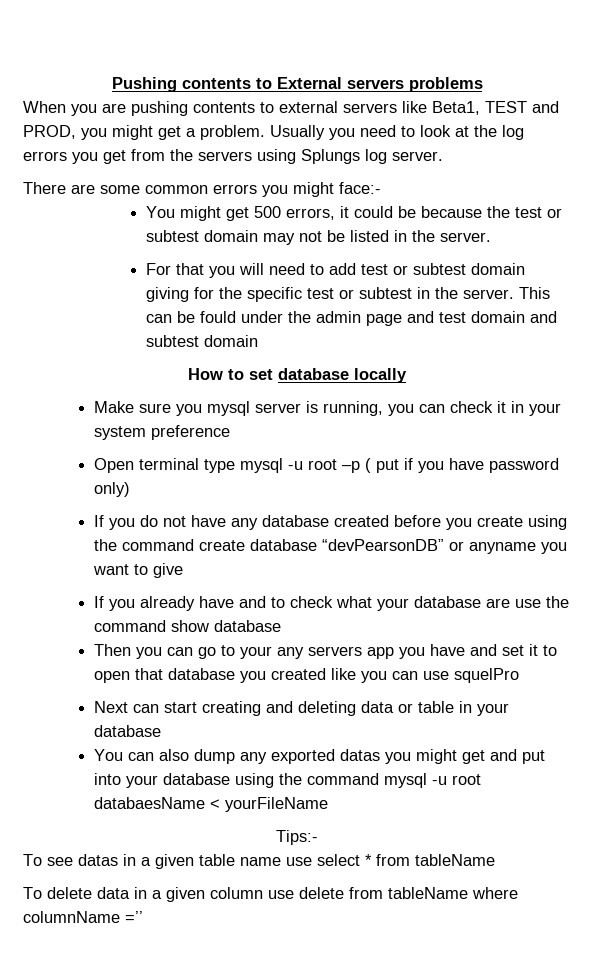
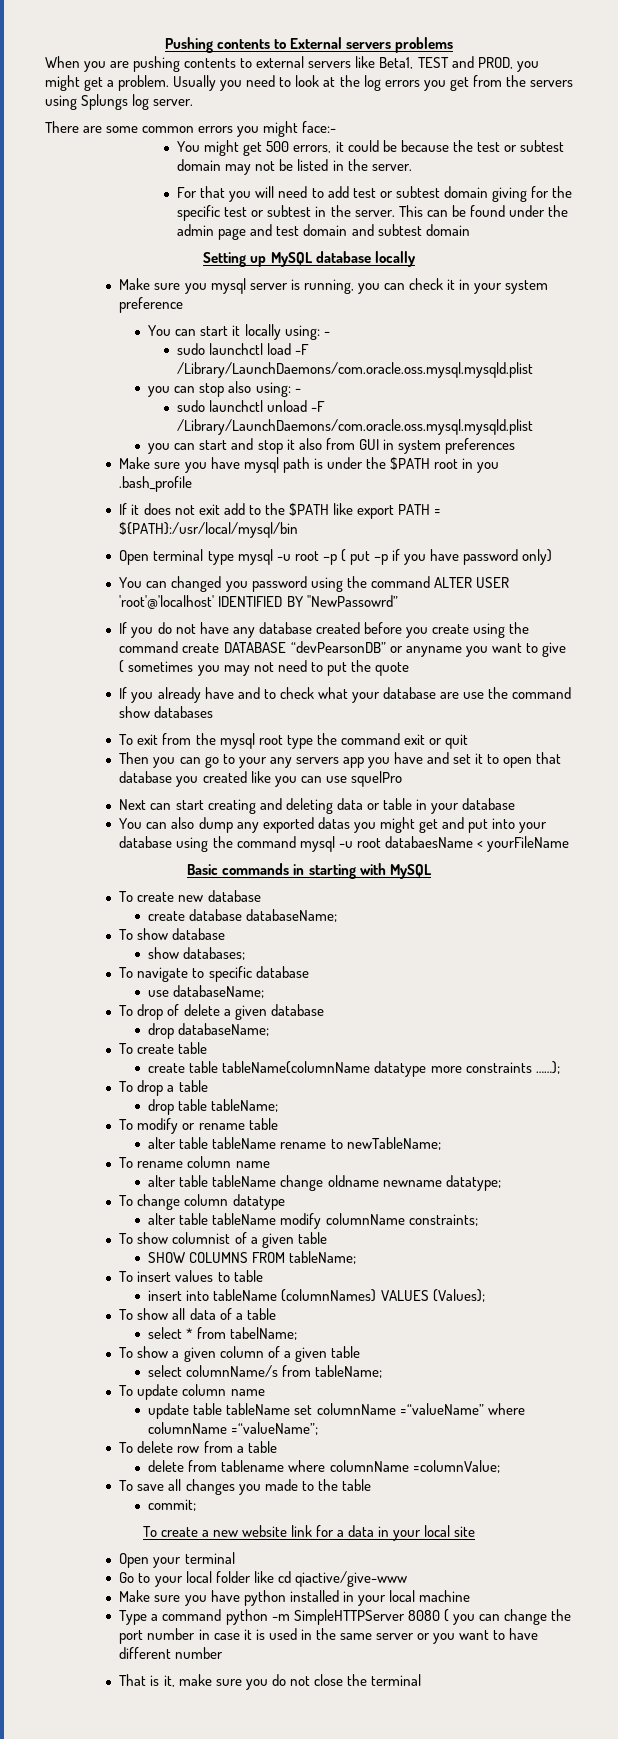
- This can be fould under the admin page and test domain and subtest domain
+ This can be found under the admin page and test domain and subtest domain
- How to set database locally
+ Setting up MySQL database locally
+ You can start it locally using: -
+ sudo launchctl load -F /Library/LaunchDaemons/com.oracle.oss.mysql.mysqld.plist
+ you can stop also using: -
+ sudo launchctl unload -F /Library/LaunchDaemons/com.oracle.oss.mysql.mysqld.plist
+ you can start and stop it also from GUI in system preferences
+ Make sure you have mysql path is under the $PATH root in you .bash_profile
+ If it does not exit add to the $PATH like export PATH = ${PATH}:/usr/local/mysql/bin
- Open terminal type mysql -u root –p ( put if you have password only)
+ Open terminal type mysql -u root –p ( put –p if you have password only)
+ You can changed you password using the command ALTER USER 'root'@'localhost' IDENTIFIED BY ''NewPassowrd”
- If you do not have any database created before you create using the command create database “devPearsonDB” or anyname you want to give
+ If you do not have any database created before you create using the command create DATABASE “devPearsonDB” or anyname you want to give ( sometimes you may not need to put the quote
- If you already have and to check what your database are use the command show database
+ If you already have and to check what your database are use the command show databases
+ To exit from the mysql root type the command exit or quit
- Tips:-
- To see datas in a given table name use select * from tableName
- To delete data in a given column use delete from tableName where columnName =’’
+ Basic commands in starting with MySQL
+ To create new database
+ create database databaseName;
+ To show database
+ show databases;
+ To navigate to specific database
+ use databaseName;
+ To drop of delete a given database
+ drop databaseName;
+ To create table
+ create table tableName(columnName datatype more constraints ……);
+ To drop a table
+ drop table tableName;
+ To modify or rename table
+ alter table tableName rename to newTableName;
+ To rename column name
+ alter table tableName change oldname newname datatype;
+ To change column datatype
+ alter table tableName modify columnName constraints;
+ To show columnist of a given table
+ SHOW COLUMNS FROM tableName;
+ To insert values to table
+ insert into tableName (columnNames) VALUES (Values);
+ To show all data of a table
+ select * from tabelName;
+ To show a given column of a given table
+ select columnName/s from tableName;
+ To update column name
+ update table tableName set columnName =“valueName” where columnName =“valueName”;
+ To delete row from a table
+ delete from tablename where columnName =columnValue;
+ To save all changes you made to the table
+ commit;
+ To create a new website link for a data in your local site
+ Open your terminal
+ Go to your local folder like cd qiactive/give-www
+ Make sure you have python installed in your local machine
+ Type a command python -m SimpleHTTPServer 8080 ( you can change the port number in case it is used in the same server or you want to have different number
+ That is it, make sure you do not close the terminal

